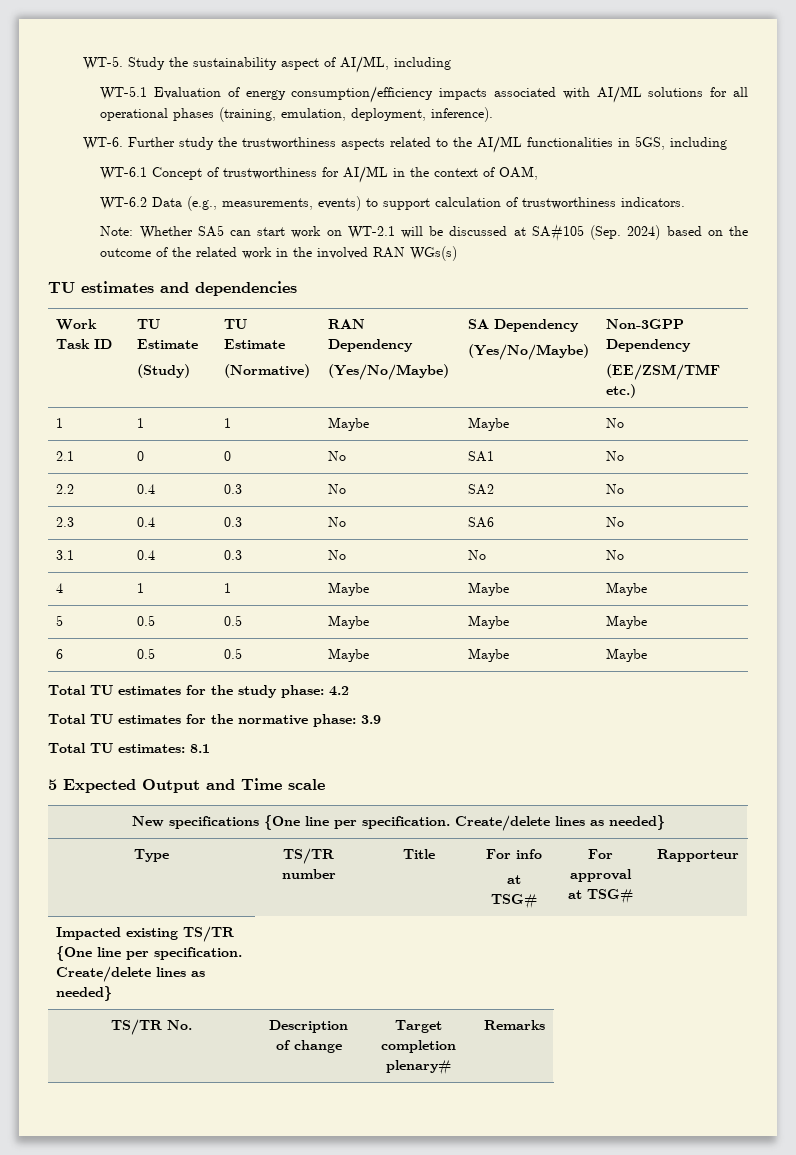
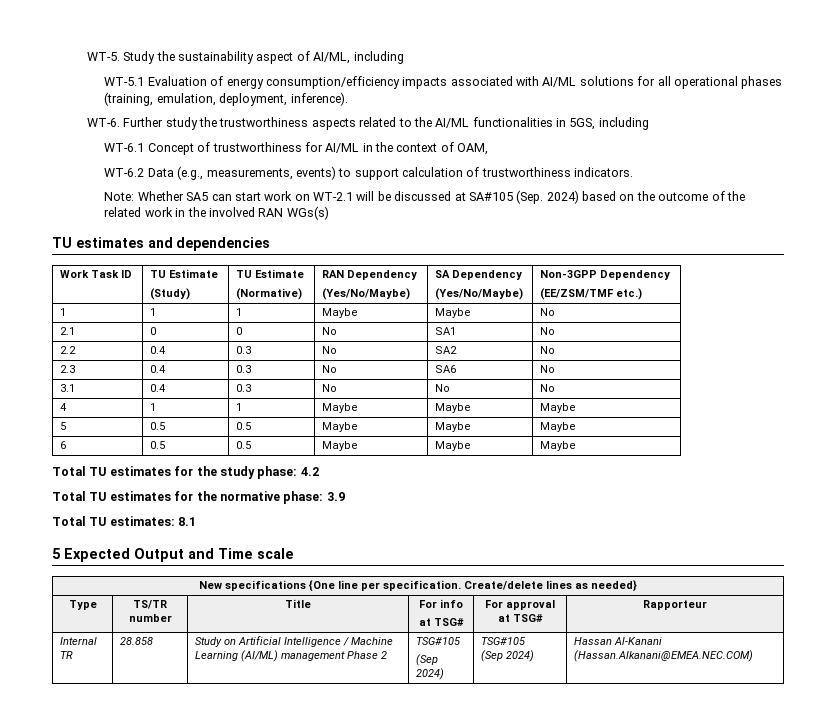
- Impacted existing TS/TR {One line per specification. Create/delete lines as needed}
- TS/TR No. | Description of change | Target completion plenary# | Remarks
+ Internal TR | 28.858 | Study on Artificial Intelligence / Machine Learning (AI/ML) management Phase 2 | TSG#105
+ (Sep 2024) | TSG#105
+ (Sep 2024) | Hassan Al-Kanani (Hassan.Alkanani@EMEA.NEC.COM)

